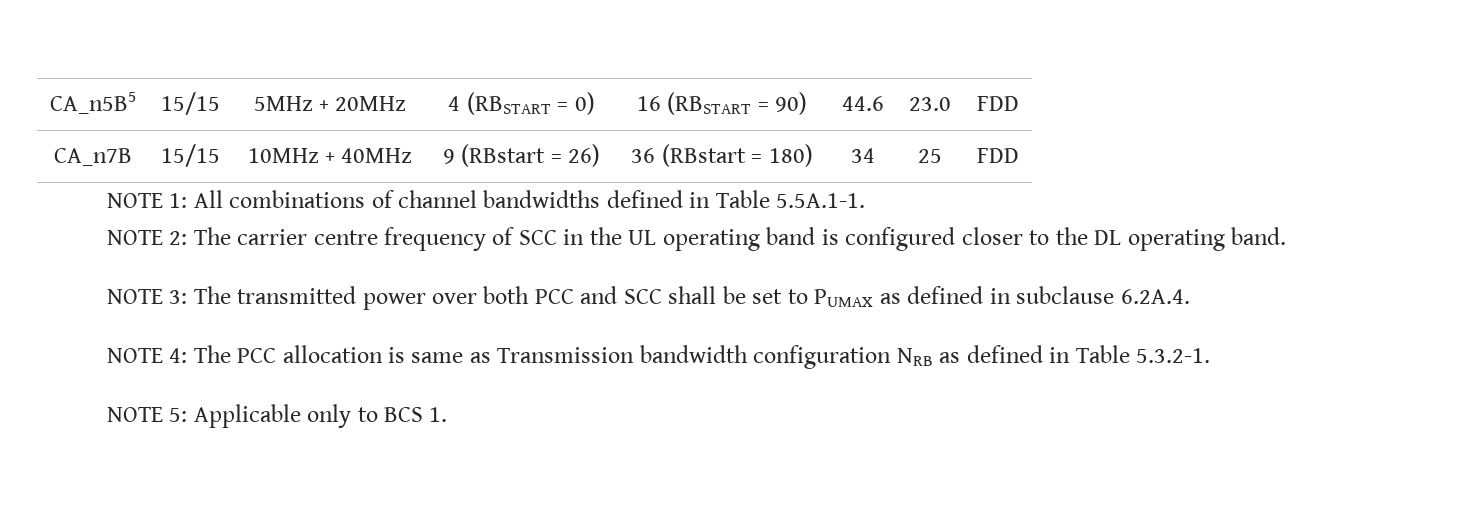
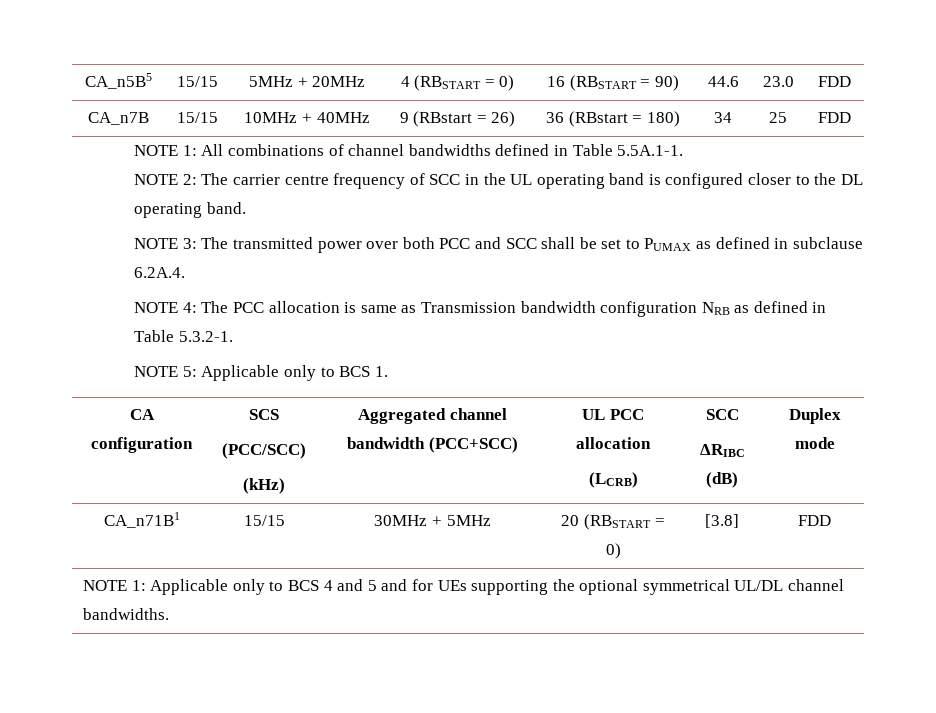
+ CA configuration | SCS
+ (PCC/SCC)
+ (kHz) | Aggregated channel bandwidth (PCC+SCC) | UL PCC allocation
+ (LCRB) | SCC
+ ΔRIBC (dB) | Duplex mode
+ CA_n71B1 | 15/15 | 30MHz + 5MHz | 20 (RBSTART = 0) | [3.8] | FDD
+ NOTE 1: Applicable only to BCS 4 and 5 and for UEs supporting the optional symmetrical UL/DL channel bandwidths.

